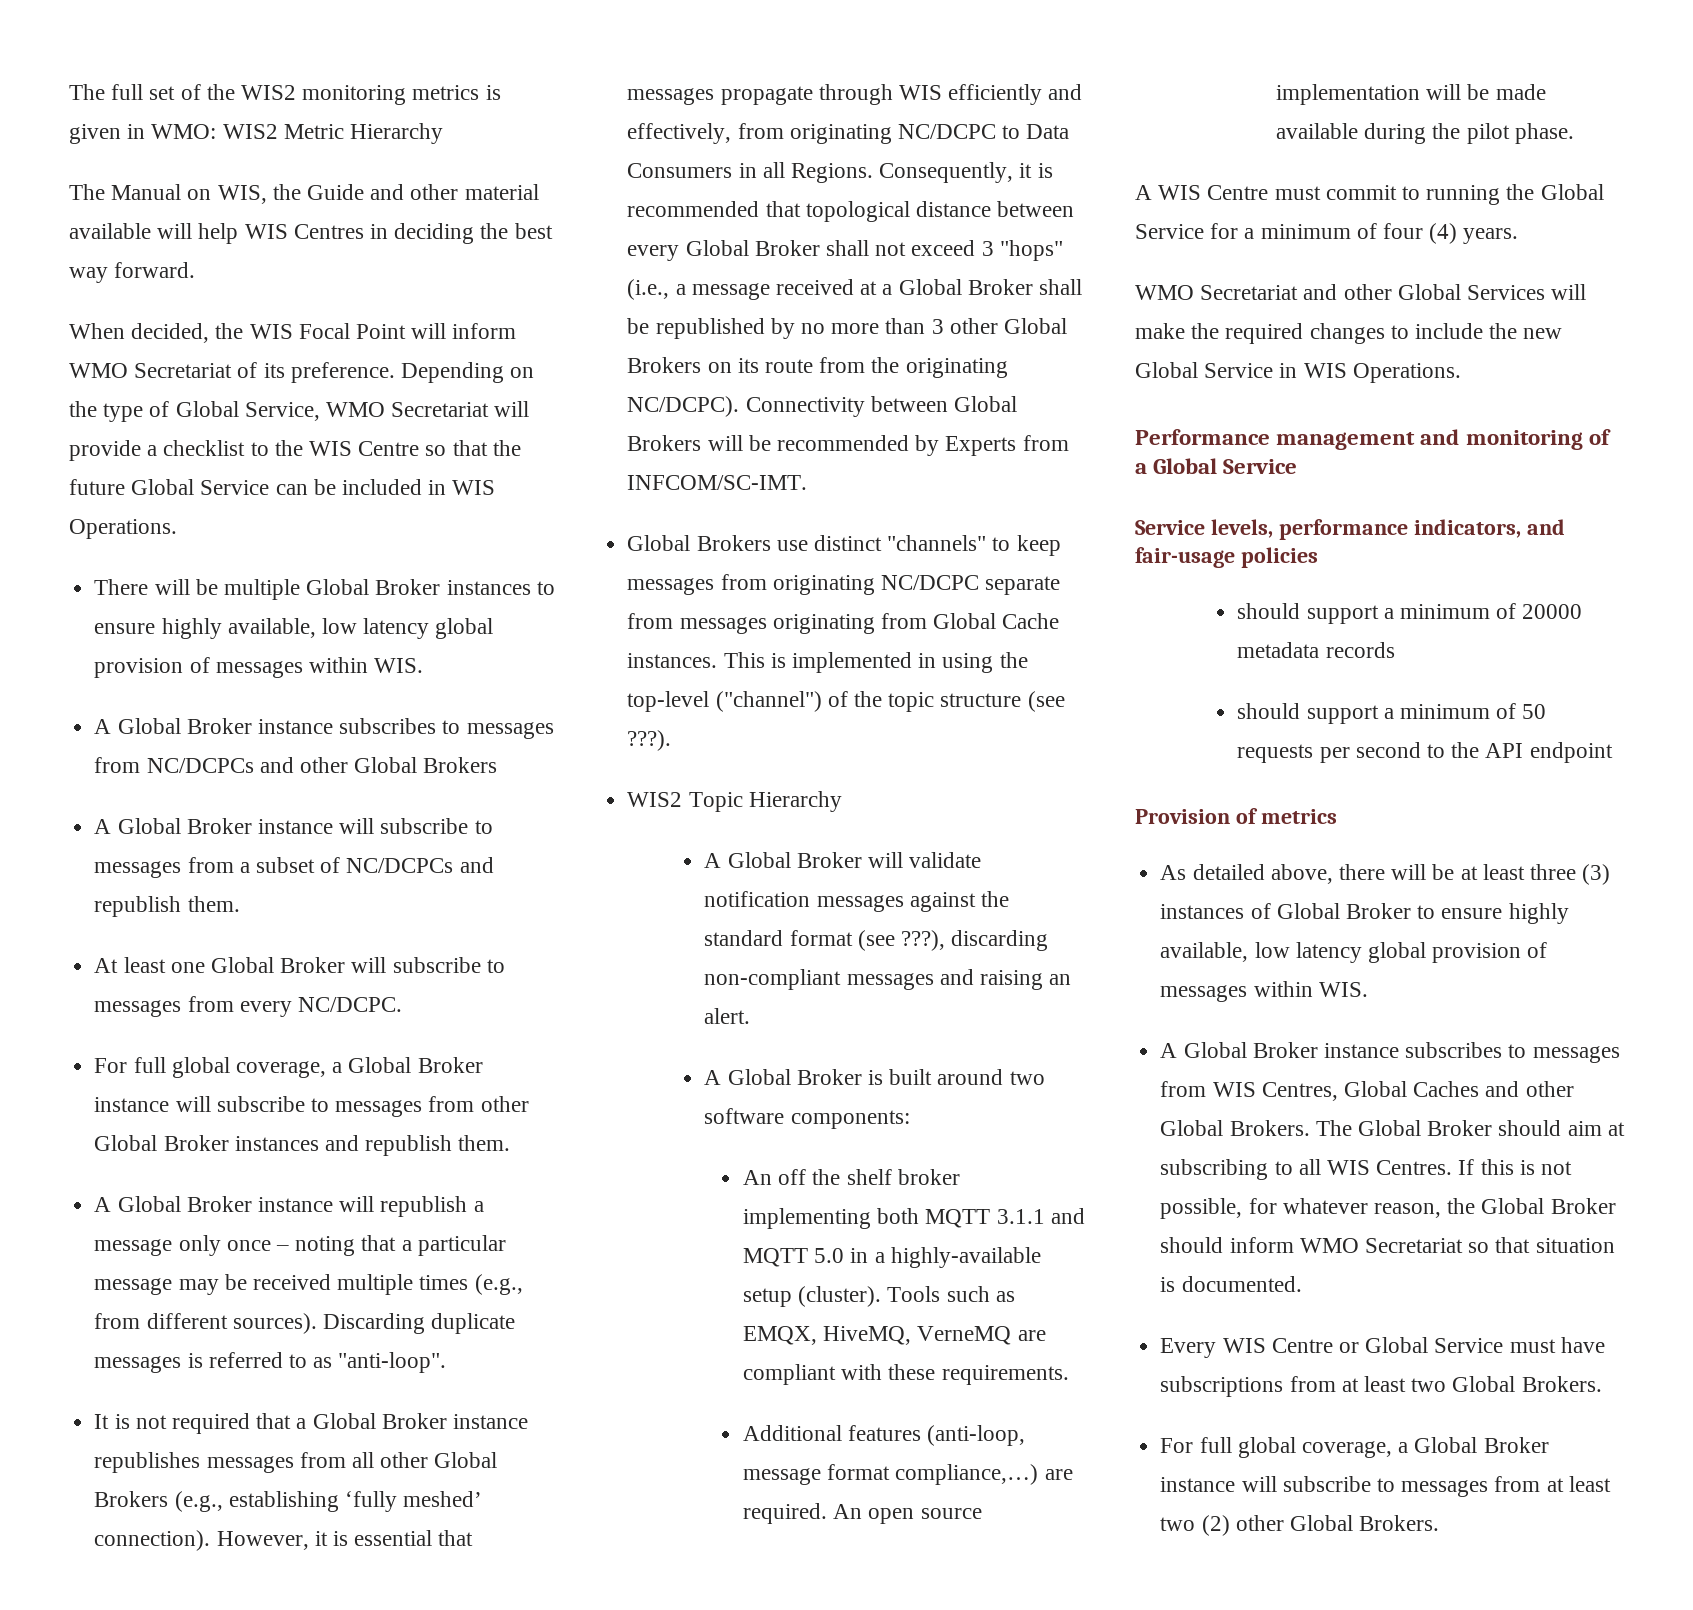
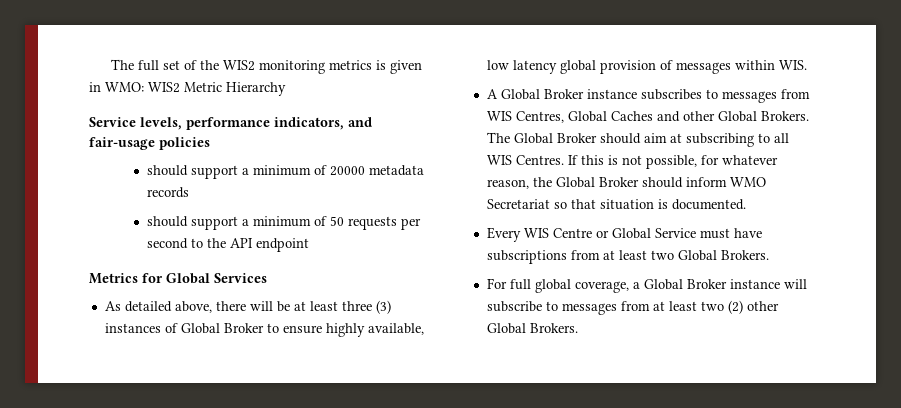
- The Manual on WIS, the Guide and other material available will help WIS Centres in deciding the best way forward.
- When decided, the WIS Focal Point will inform WMO Secretariat of its preference. Depending on the type of Global Service, WMO Secretariat will provide a checklist to the WIS Centre so that the future Global Service can be included in WIS Operations.
- There will be multiple Global Broker instances to ensure highly available, low latency global provision of messages within WIS.
- A Global Broker instance subscribes to messages from NC/DCPCs and other Global Brokers
- A Global Broker instance will subscribe to messages from a subset of NC/DCPCs and republish them.
- At least one Global Broker will subscribe to messages from every NC/DCPC.
- For full global coverage, a Global Broker instance will subscribe to messages from other Global Broker instances and republish them.
- A Global Broker instance will republish a message only once – noting that a particular message may be received multiple times (e.g., from different sources). Discarding duplicate messages is referred to as "anti-loop".
- It is not required that a Global Broker instance republishes messages from all other Global Brokers (e.g., establishing ‘fully meshed’ connection). However, it is essential that messages propagate through WIS efficiently and effectively, from originating NC/DCPC to Data Consumers in all Regions. Consequently, it is recommended that topological distance between every Global Broker shall not exceed 3 "hops" (i.e., a message received at a Global Broker shall be republished by no more than 3 other Global Brokers on its route from the originating NC/DCPC). Connectivity between Global Brokers will be recommended by Experts from INFCOM/SC-IMT.
- Global Brokers use distinct "channels" to keep messages from originating NC/DCPC separate from messages originating from Global Cache instances. This is implemented in using the top-level ("channel") of the topic structure (see ???).
- WIS2 Topic Hierarchy
- A Global Broker will validate notification messages against the standard format (see ???), discarding non-compliant messages and raising an alert.
- A Global Broker is built around two software components:
- An off the shelf broker implementing both MQTT 3.1.1 and MQTT 5.0 in a highly-available setup (cluster). Tools such as EMQX, HiveMQ, VerneMQ are compliant with these requirements.
- Additional features (anti-loop, message format compliance,…) are required. An open source implementation will be made available during the pilot phase.
- A WIS Centre must commit to running the Global Service for a minimum of four (4) years.
- WMO Secretariat and other Global Services will make the required changes to include the new Global Service in WIS Operations.
- Performance management and monitoring of a Global Service
- Provision of metrics
+ Metrics for Global Services

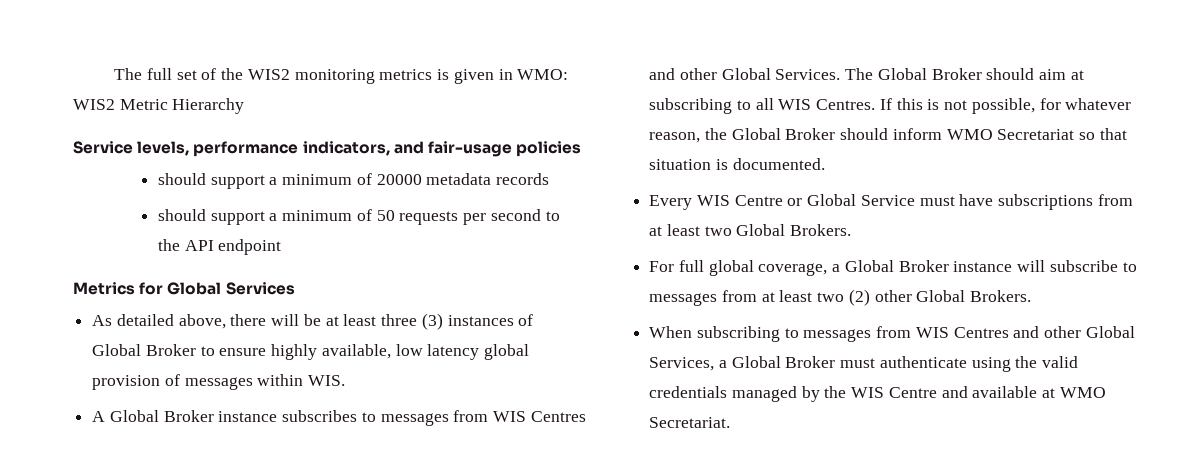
- A Global Broker instance subscribes to messages from WIS Centres, Global Caches and other Global Brokers.
+ A Global Broker instance subscribes to messages from WIS Centres and other Global Services.
+ When subscribing to messages from WIS Centres and other Global Services, a Global Broker must authenticate using the valid credentials managed by the WIS Centre and available at WMO Secretariat.

